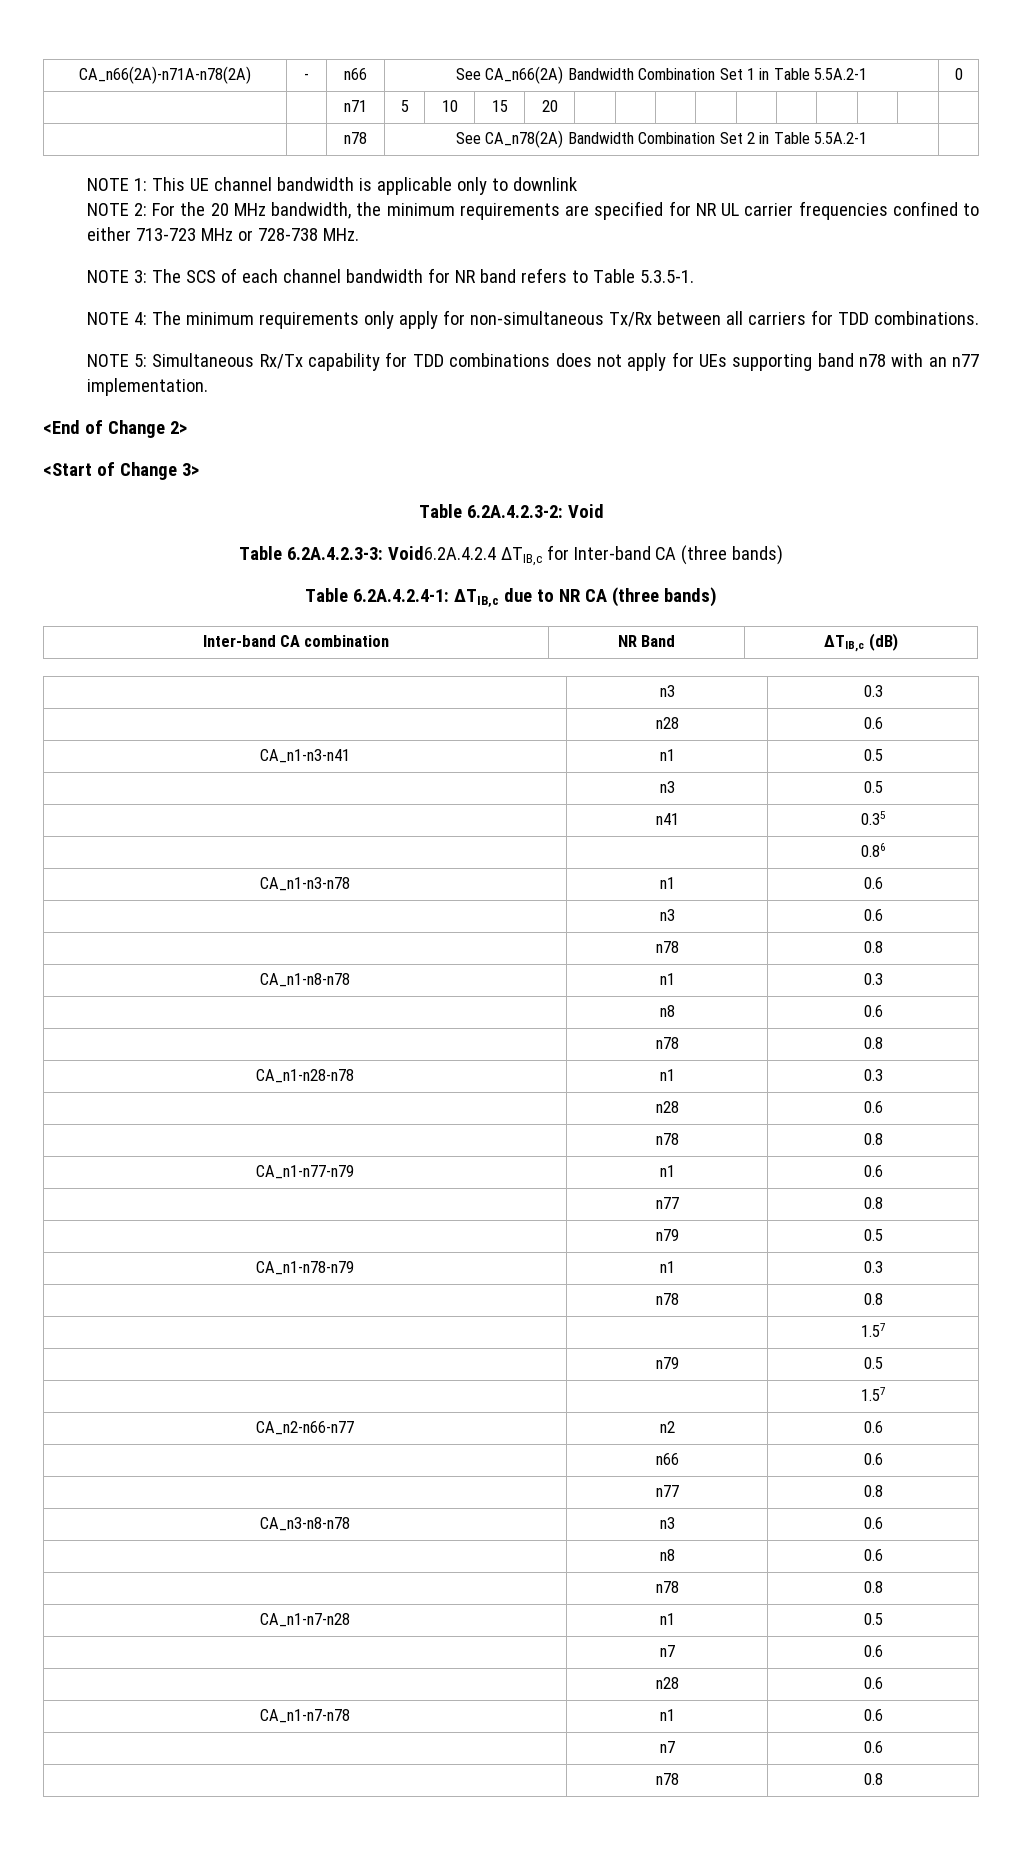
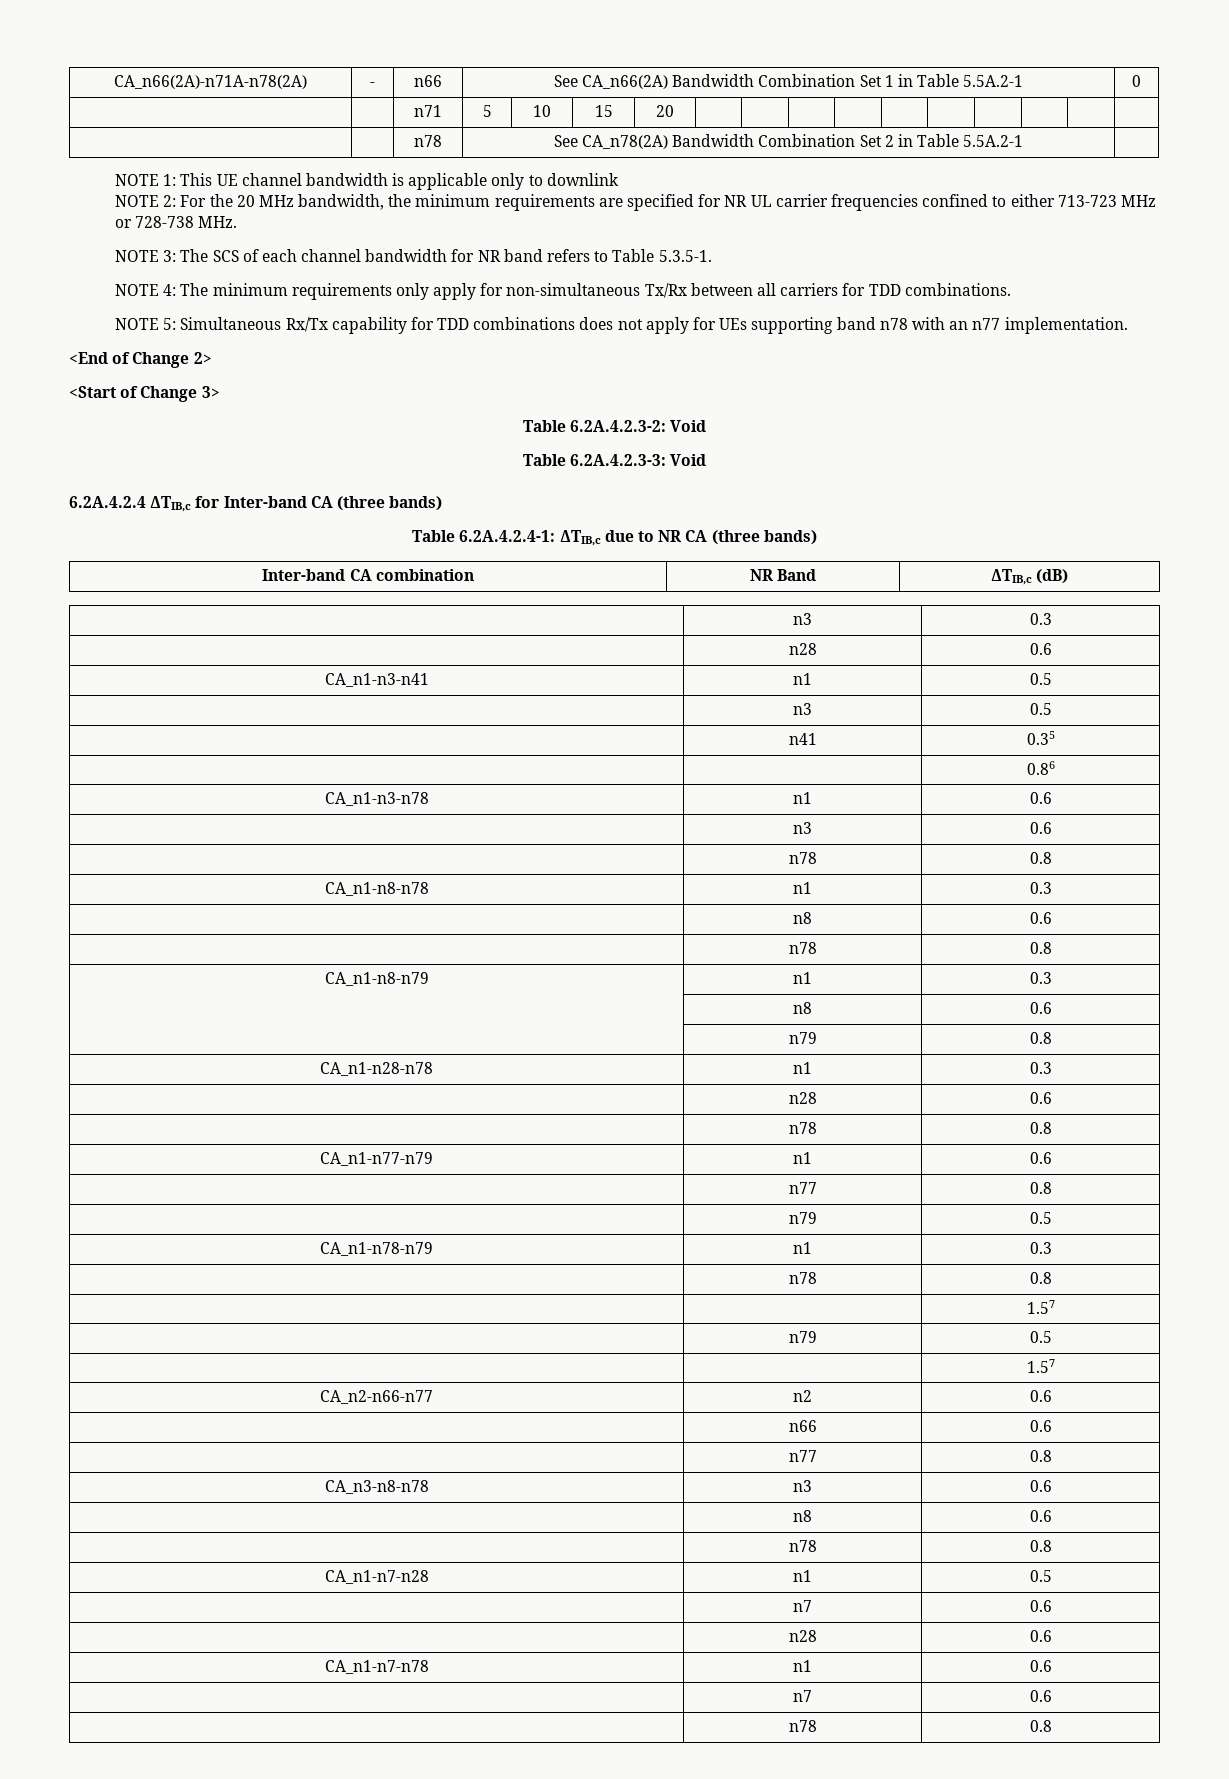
- Table 6.2A.4.2.3-3: Void6.2A.4.2.4 ΔTIB,c for Inter-band CA (three bands)
+ Table 6.2A.4.2.3-3: Void
+ 6.2A.4.2.4 ΔTIB,c for Inter-band CA (three bands)
+ CA_n1-n8-n79 | n1 | 0.3
+ | n8 | 0.6
+ | n79 | 0.8

